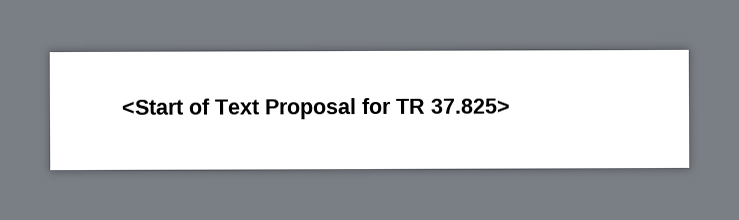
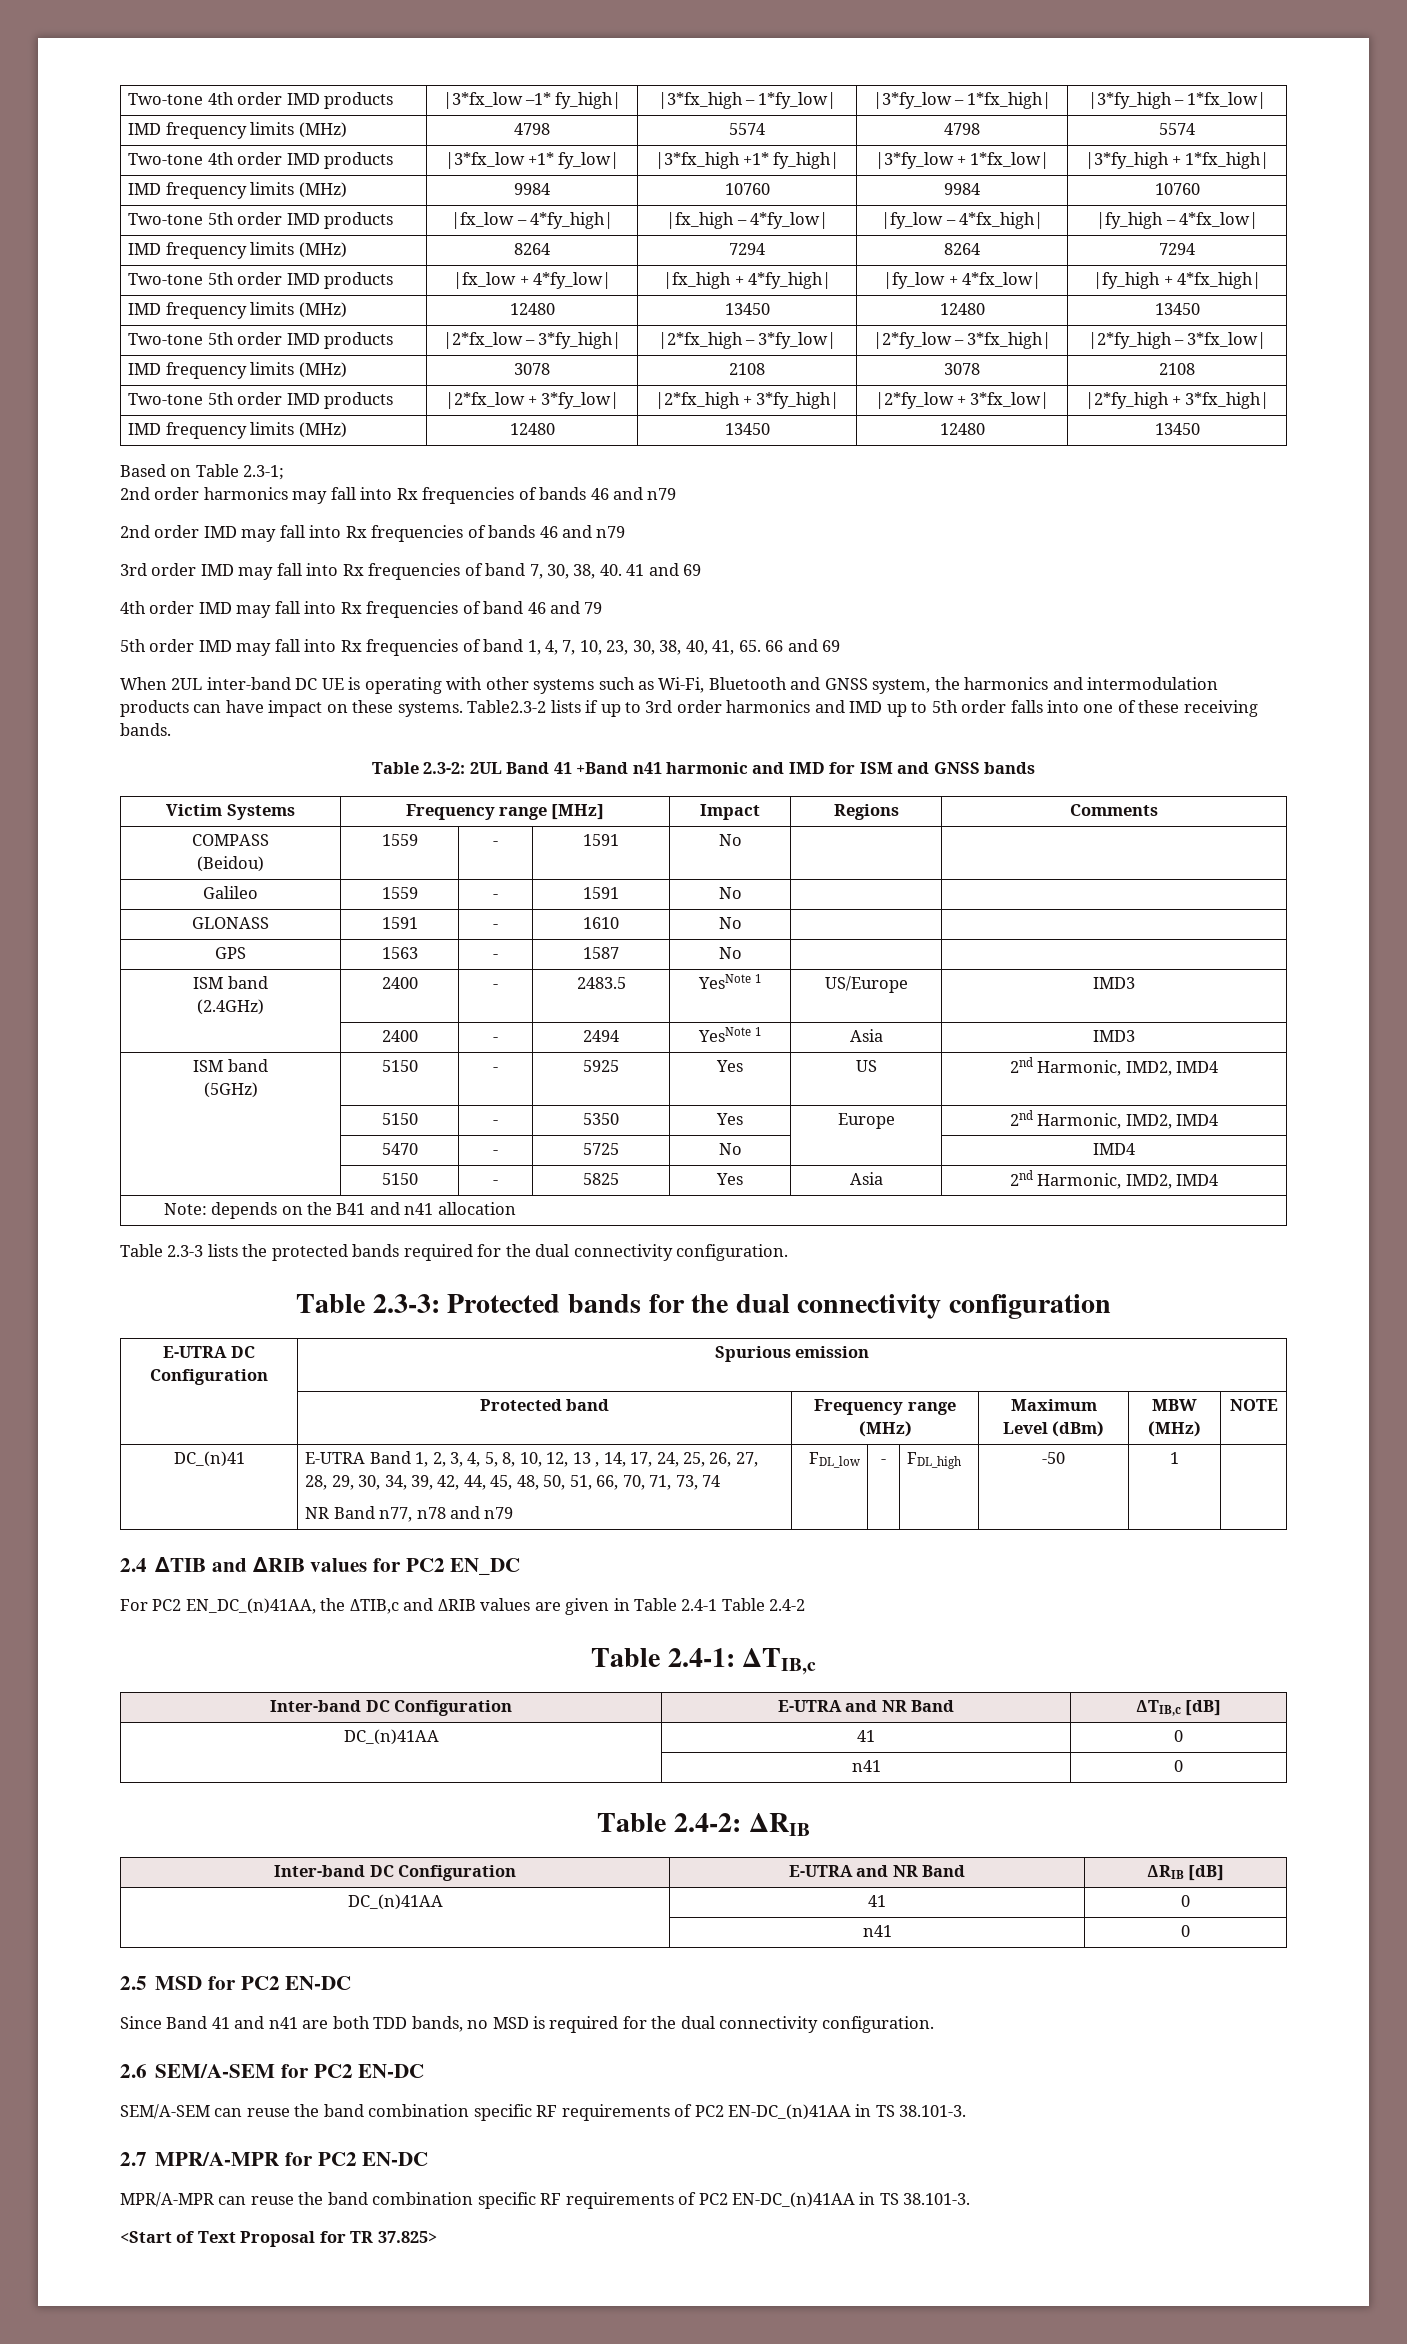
+ Two-tone 4th order IMD products | |3*fx_low –1* fy_high| | |3*fx_high – 1*fy_low| | |3*fy_low – 1*fx_high| | |3*fy_high – 1*fx_low|
+ IMD frequency limits (MHz) | 4798 | 5574 | 4798 | 5574
+ Two-tone 4th order IMD products | |3*fx_low +1* fy_low| | |3*fx_high +1* fy_high| | |3*fy_low + 1*fx_low| | |3*fy_high + 1*fx_high|
+ IMD frequency limits (MHz) | 9984 | 10760 | 9984 | 10760
+ Two-tone 5th order IMD products | |fx_low – 4*fy_high| | |fx_high – 4*fy_low| | |fy_low – 4*fx_high| | |fy_high – 4*fx_low|
+ IMD frequency limits (MHz) | 8264 | 7294 | 8264 | 7294
+ Two-tone 5th order IMD products | |fx_low + 4*fy_low| | |fx_high + 4*fy_high| | |fy_low + 4*fx_low| | |fy_high + 4*fx_high|
+ IMD frequency limits (MHz) | 12480 | 13450 | 12480 | 13450
+ Two-tone 5th order IMD products | |2*fx_low – 3*fy_high| | |2*fx_high – 3*fy_low| | |2*fy_low – 3*fx_high| | |2*fy_high – 3*fx_low|
+ IMD frequency limits (MHz) | 3078 | 2108 | 3078 | 2108
+ Two-tone 5th order IMD products | |2*fx_low + 3*fy_low| | |2*fx_high + 3*fy_high| | |2*fy_low + 3*fx_low| | |2*fy_high + 3*fx_high|
+ IMD frequency limits (MHz) | 12480 | 13450 | 12480 | 13450
+ Based on Table 2.3-1;
+ 2nd order harmonics may fall into Rx frequencies of bands 46 and n79
+ 2nd order IMD may fall into Rx frequencies of bands 46 and n79
+ 3rd order IMD may fall into Rx frequencies of band 7, 30, 38, 40. 41 and 69
+ 4th order IMD may fall into Rx frequencies of band 46 and 79
+ 5th order IMD may fall into Rx frequencies of band 1, 4, 7, 10, 23, 30, 38, 40, 41, 65. 66 and 69
+ When 2UL inter-band DC UE is operating with other systems such as Wi-Fi, Bluetooth and GNSS system, the harmonics and intermodulation products can have impact on these systems. Table2.3-2 lists if up to 3rd order harmonics and IMD up to 5th order falls into one of these receiving bands.
+ Table 2.3-2: 2UL Band 41 +Band n41 harmonic and IMD for ISM and GNSS bands
+ Victim Systems | Frequency range [MHz] | Impact | Regions | Comments
+ COMPASS
+ (Beidou) | 1559 | - | 1591 | No | |
+ Galileo | 1559 | - | 1591 | No | |
+ GLONASS | 1591 | - | 1610 | No | |
+ GPS | 1563 | - | 1587 | No | |
+ ISM band
+ (2.4GHz) | 2400 | - | 2483.5 | YesNote 1 | US/Europe | IMD3
+ | 2400 | - | 2494 | YesNote 1 | Asia | IMD3
+ ISM band
+ (5GHz) | 5150 | - | 5925 | Yes | US | 2nd Harmonic, IMD2, IMD4
+ | 5150 | - | 5350 | Yes | Europe | 2nd Harmonic, IMD2, IMD4
+ | 5470 | - | 5725 | No | | IMD4
+ | 5150 | - | 5825 | Yes | Asia | 2nd Harmonic, IMD2, IMD4
+ Note: depends on the B41 and n41 allocation
+ Table 2.3-3 lists the protected bands required for the dual connectivity configuration.
+ Table 2.3-3: Protected bands for the dual connectivity configuration
+ E-UTRA DC Configuration | Spurious emission
+ | Protected band | Frequency range (MHz) | Maximum Level (dBm) | MBW (MHz) | NOTE
+ DC_(n)41 | E-UTRA Band 1, 2, 3, 4, 5, 8, 10, 12, 13 , 14, 17, 24, 25, 26, 27, 28, 29, 30, 34, 39, 42, 44, 45, 48, 50, 51, 66, 70, 71, 73, 74
+ NR Band n77, n78 and n79 | FDL_low | - | FDL_high | -50 | 1 |
+ 2.4 ∆TIB and ∆RIB values for PC2 EN_DC
+ For PC2 EN_DC_(n)41AA, the ΔTIB,c and ΔRIB values are given in Table 2.4-1 Table 2.4-2
+ Table 2.4-1: ΔTIB,c
+ Inter-band DC Configuration | E-UTRA and NR Band | ΔTIB,c [dB]
+ DC_(n)41AA | 41 | 0
+ | n41 | 0
+ Table 2.4-2: ΔRIB
+ Inter-band DC Configuration | E-UTRA and NR Band | ΔRIB [dB]
+ DC_(n)41AA | 41 | 0
+ | n41 | 0
+ 2.5 MSD for PC2 EN-DC
+ Since Band 41 and n41 are both TDD bands, no MSD is required for the dual connectivity configuration.
+ 2.6 SEM/A-SEM for PC2 EN-DC
+ SEM/A-SEM can reuse the band combination specific RF requirements of PC2 EN-DC_(n)41AA in TS 38.101-3.
+ 2.7 MPR/A-MPR for PC2 EN-DC
+ MPR/A-MPR can reuse the band combination specific RF requirements of PC2 EN-DC_(n)41AA in TS 38.101-3.

